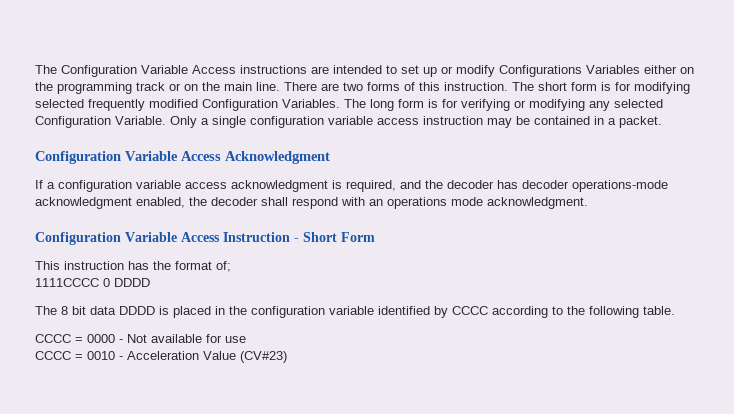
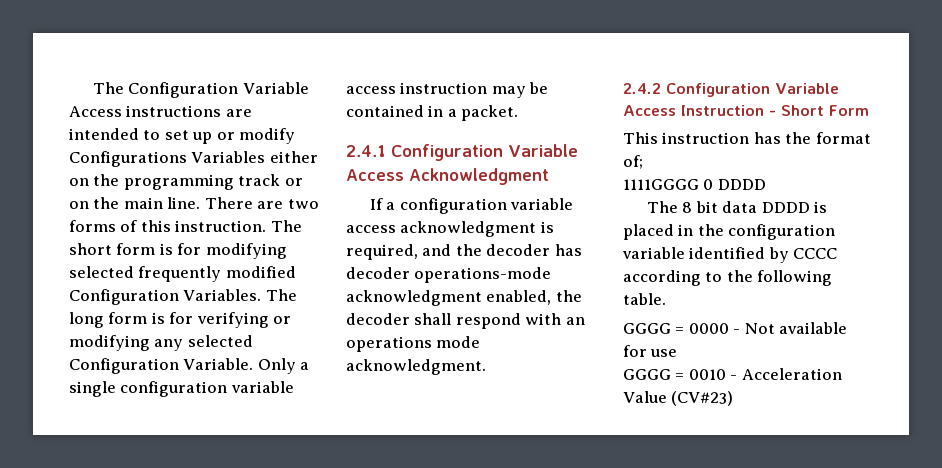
- Configuration Variable Access Acknowledgment
+ 2.4.1 Configuration Variable Access Acknowledgment
- Configuration Variable Access Instruction - Short Form
+ 2.4.2 Configuration Variable Access Instruction - Short Form
- 1111CCCC 0 DDDD
+ 1111GGGG 0 DDDD
- CCCC = 0000 - Not available for use
+ GGGG = 0000 - Not available for use
- CCCC = 0010 - Acceleration Value (CV#23)
+ GGGG = 0010 - Acceleration Value (CV#23)

